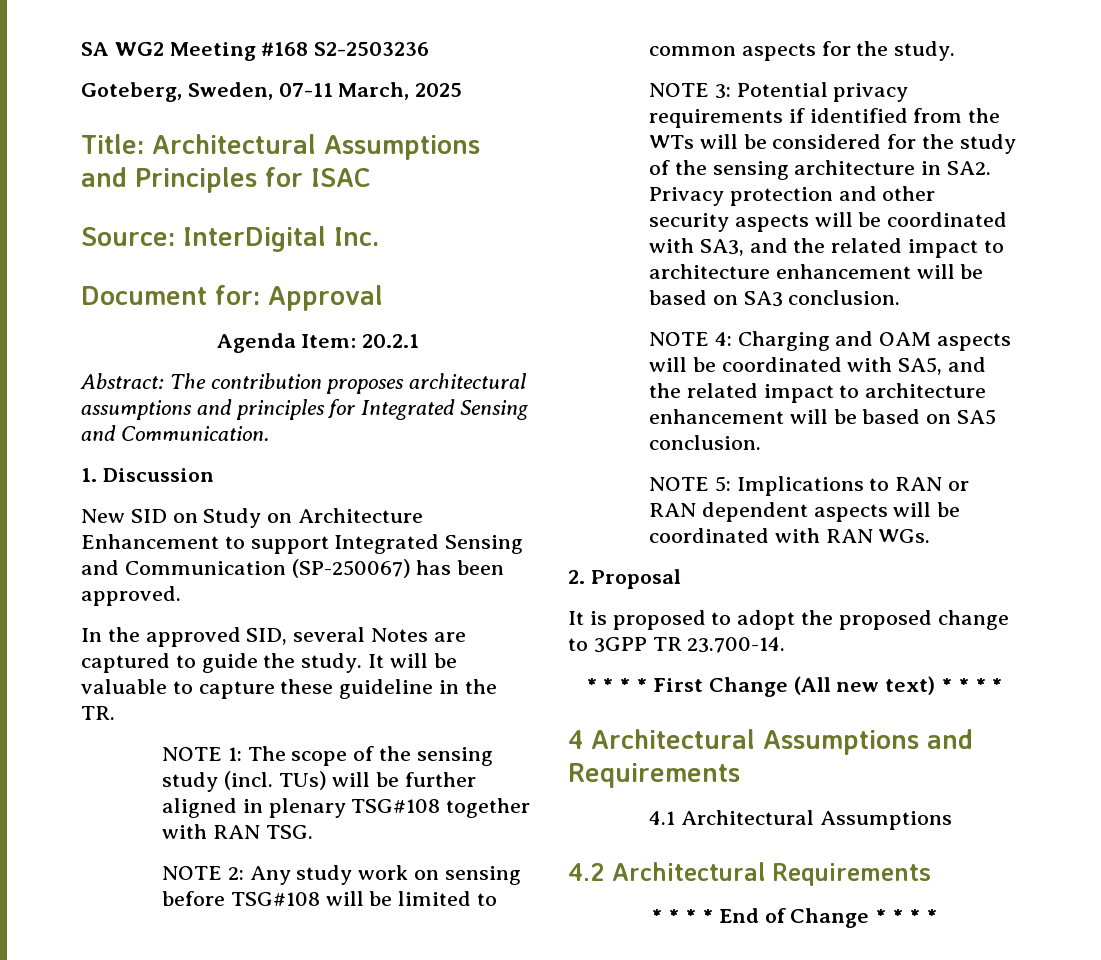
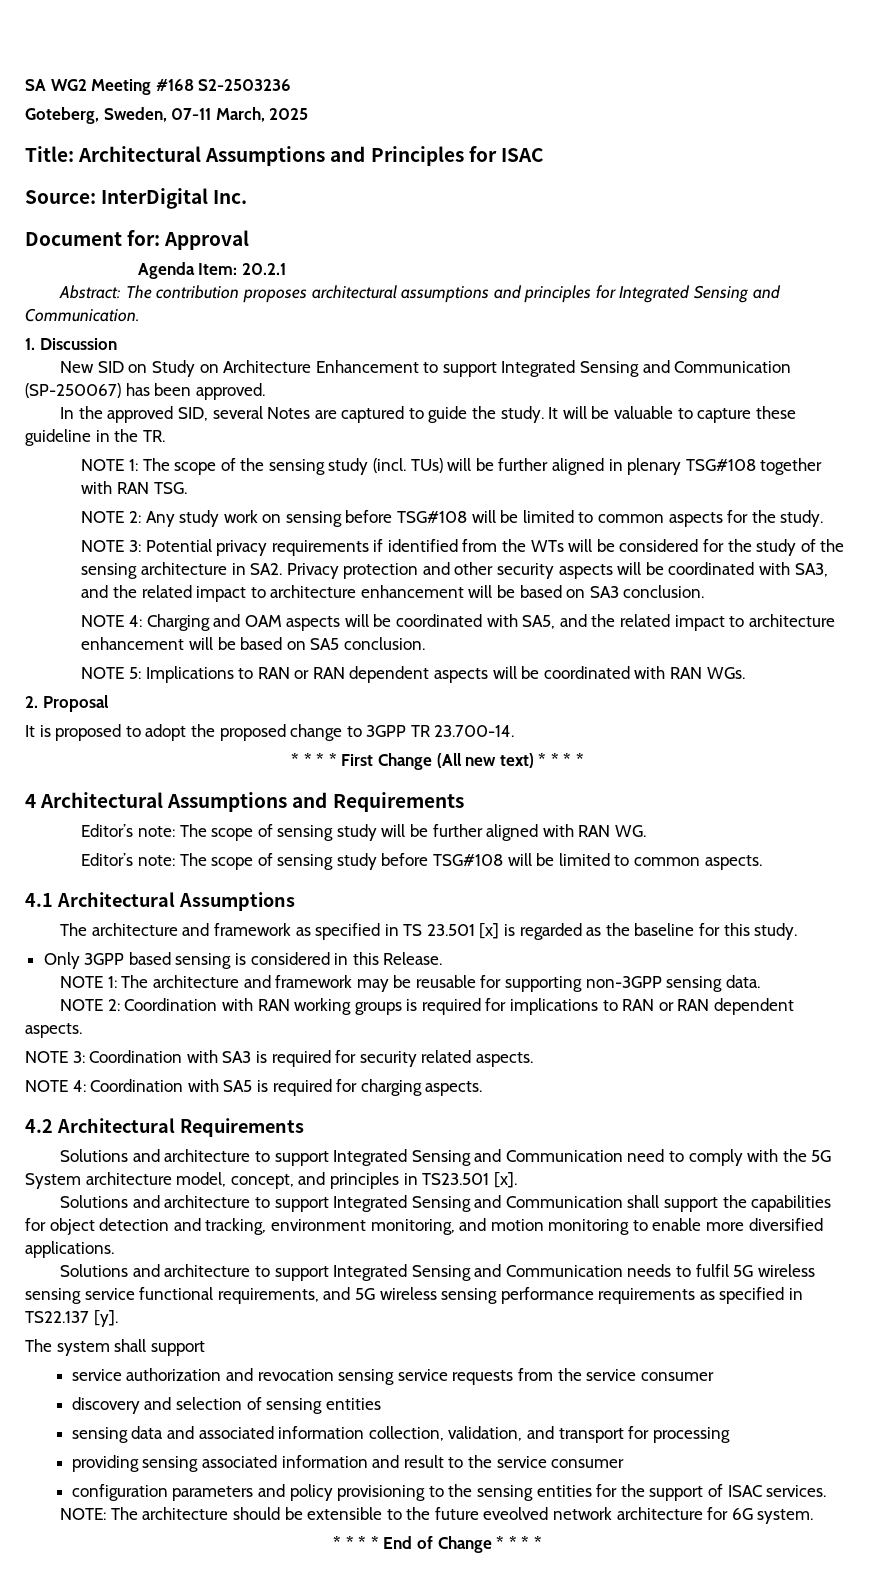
+ Editor’s note: The scope of sensing study will be further aligned with RAN WG.
+ Editor’s note: The scope of sensing study before TSG#108 will be limited to common aspects.
  4.1 Architectural Assumptions
+ The architecture and framework as specified in TS 23.501 [x] is regarded as the baseline for this study.
+ Only 3GPP based sensing is considered in this Release.
+ NOTE 1: The architecture and framework may be reusable for supporting non-3GPP sensing data.
+ NOTE 2: Coordination with RAN working groups is required for implications to RAN or RAN dependent aspects.
+ NOTE 3: Coordination with SA3 is required for security related aspects.
+ NOTE 4: Coordination with SA5 is required for charging aspects.
  4.2 Architectural Requirements
+ Solutions and architecture to support Integrated Sensing and Communication need to comply with the 5G System architecture model, concept, and principles in TS23.501 [x].
+ Solutions and architecture to support Integrated Sensing and Communication shall support the capabilities for object detection and tracking, environment monitoring, and motion monitoring to enable more diversified applications.
+ Solutions and architecture to support Integrated Sensing and Communication needs to fulfil 5G wireless sensing service functional requirements, and 5G wireless sensing performance requirements as specified in TS22.137 [y].
+ The system shall support
+ service authorization and revocation sensing service requests from the service consumer
+ discovery and selection of sensing entities
+ sensing data and associated information collection, validation, and transport for processing
+ providing sensing associated information and result to the service consumer
+ configuration parameters and policy provisioning to the sensing entities for the support of ISAC services.
+ NOTE: The architecture should be extensible to the future eveolved network architecture for 6G system.

